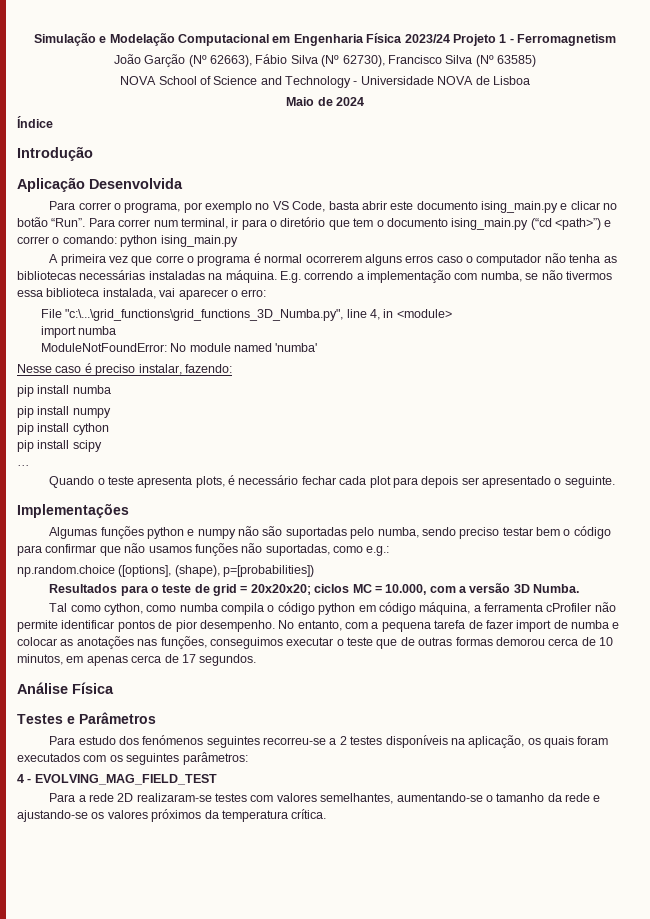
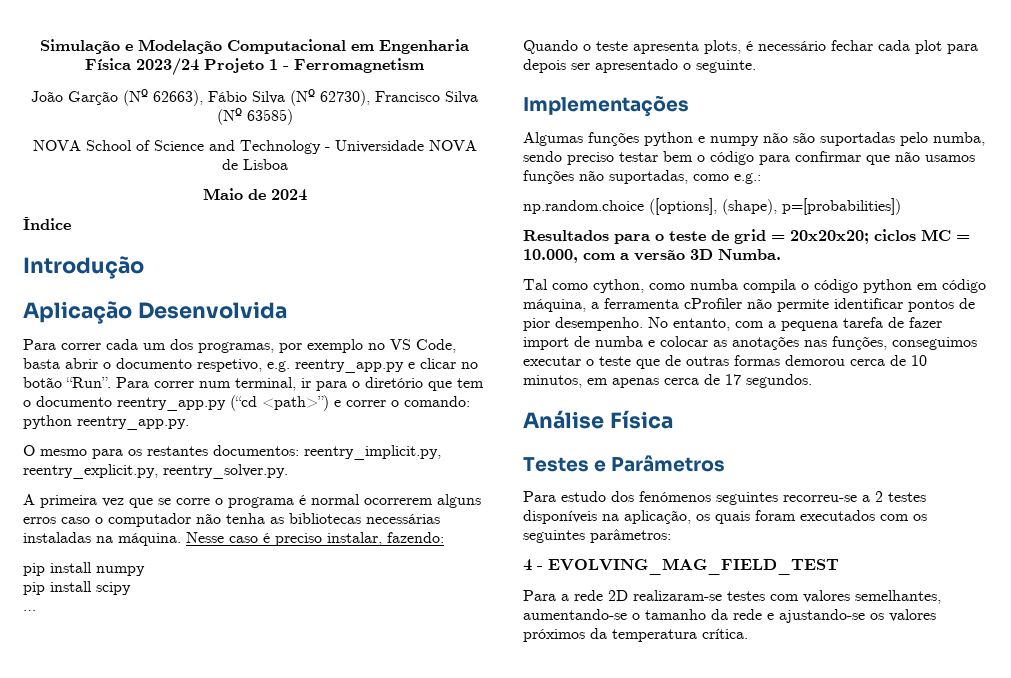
- Para correr o programa, por exemplo no VS Code, basta abrir este documento ising_main.py e clicar no botão “Run”.
+ Para correr cada um dos programas, por exemplo no VS Code, basta abrir o documento respetivo, e.g. reentry_app.py e clicar no botão “Run”.
- Para correr num terminal, ir para o diretório que tem o documento ising_main.py (“cd <path>”) e correr o comando: python ising_main.py
+ Para correr num terminal, ir para o diretório que tem o documento reentry_app.py (“cd <path>”) e correr o comando: python reentry_app.py.
+ O mesmo para os restantes documentos: reentry_implicit.py, reentry_explicit.py, reentry_solver.py.
- A primeira vez que corre o programa é normal ocorrerem alguns erros caso o computador não tenha as bibliotecas necessárias instaladas na máquina. E.g. correndo a implementação com numba, se não tivermos essa biblioteca instalada, vai aparecer o erro:
- File "c:\...\grid_functions\grid_functions_3D_Numba.py", line 4, in <module>
- import numba
- ModuleNotFoundError: No module named 'numba'
- Nesse caso é preciso instalar, fazendo:
+ A primeira vez que se corre o programa é normal ocorrerem alguns erros caso o computador não tenha as bibliotecas necessárias instaladas na máquina. Nesse caso é preciso instalar, fazendo:
- pip install numba
- pip install cython

